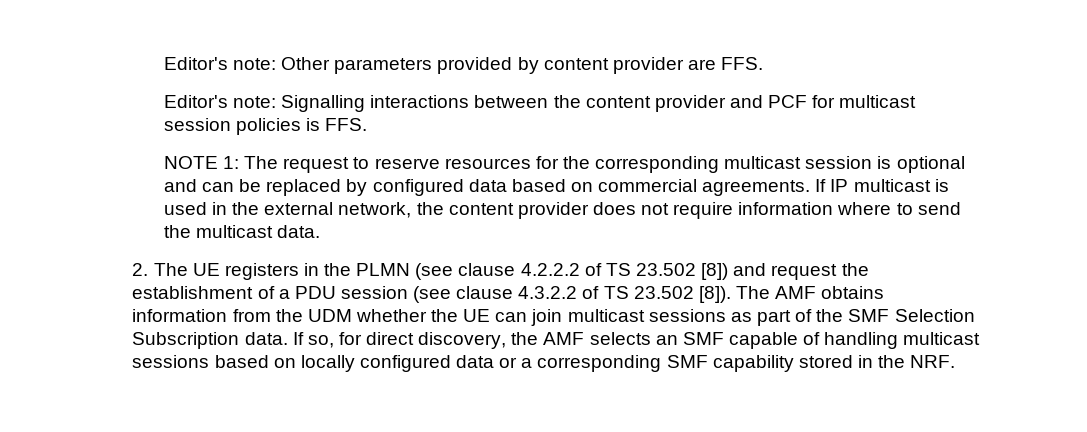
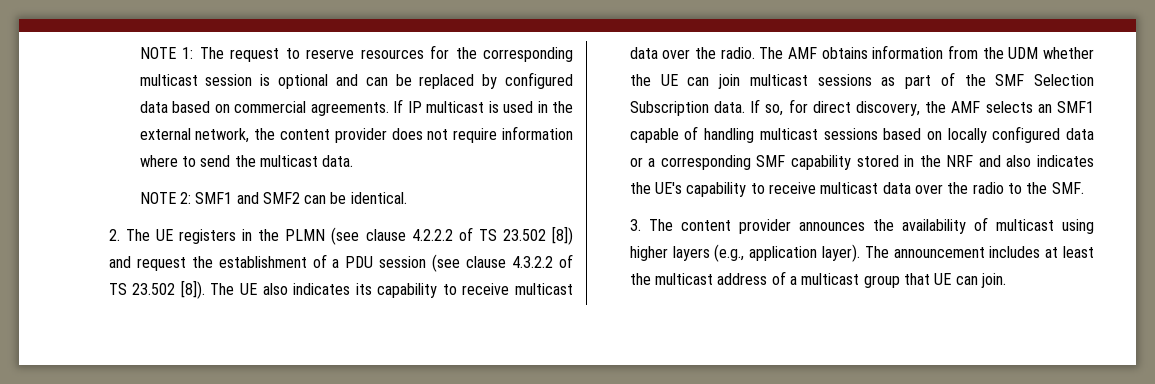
- Editor's note: Other parameters provided by content provider are FFS.
- Editor's note: Signalling interactions between the content provider and PCF for multicast session policies is FFS.
+ NOTE 2: SMF1 and SMF2 can be identical.
- The AMF obtains information from the UDM whether the UE can join multicast sessions as part of the SMF Selection Subscription data.
+ The UE also indicates its capability to receive multicast data over the radio. The AMF obtains information from the UDM whether the UE can join multicast sessions as part of the SMF Selection Subscription data.
- If so, for direct discovery, the AMF selects an SMF capable of handling multicast sessions based on locally configured data or a corresponding SMF capability stored in the NRF.
+ If so, for direct discovery, the AMF selects an SMF1 capable of handling multicast sessions based on locally configured data or a corresponding SMF capability stored in the NRF and also indicates the UE's capability to receive multicast data over the radio to the SMF.
+ 3. The content provider announces the availability of multicast using higher layers (e.g., application layer). The announcement includes at least the multicast address of a multicast group that UE can join.

